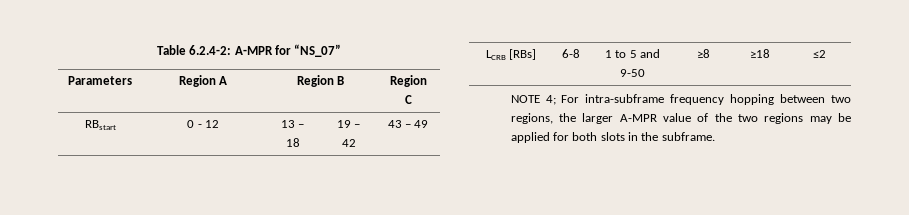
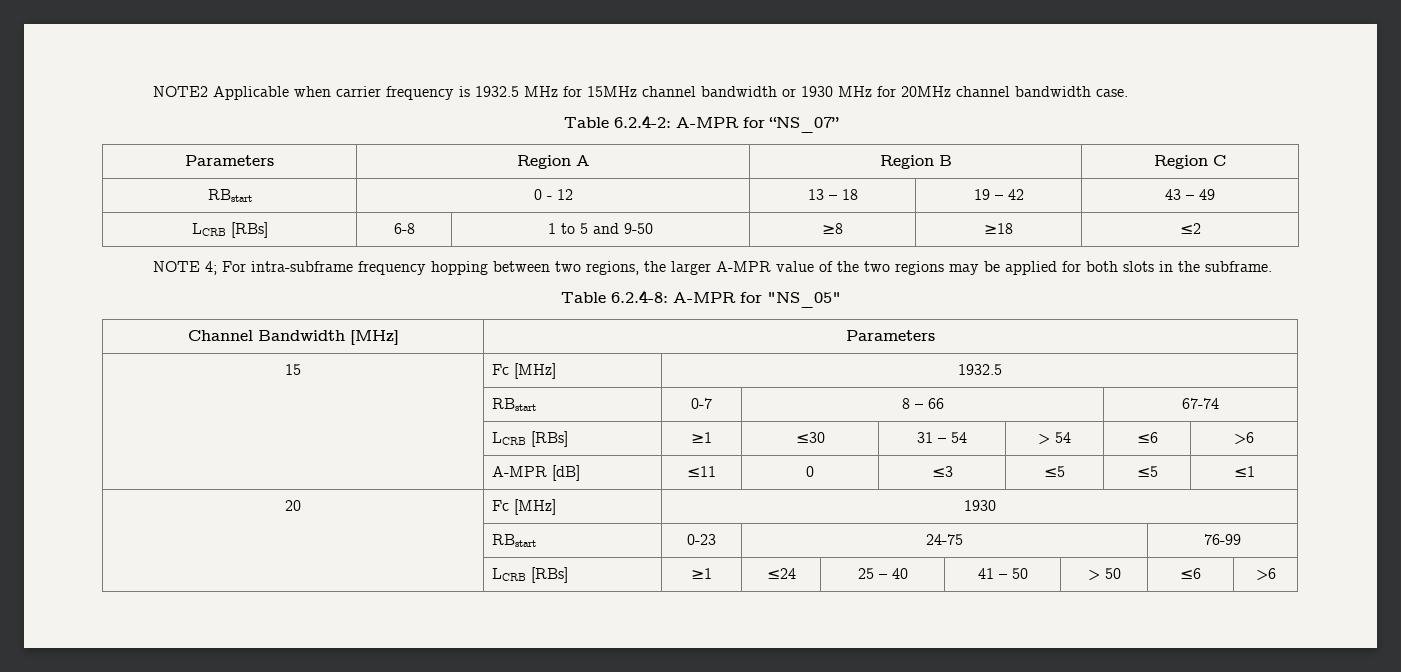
+ NOTE2 Applicable when carrier frequency is 1932.5 MHz for 15MHz channel bandwidth or 1930 MHz for 20MHz channel bandwidth case.
+ Table 6.2.4-8: A-MPR for "NS_05"
+ Channel Bandwidth [MHz] | Parameters
+ 15 | Fc [MHz] | 1932.5
+ | RBstart | 0-7 | 8 – 66 | 67-74
+ | LCRB [RBs] | ≥1 | ≤30 | 31 – 54 | > 54 | ≤6 | >6
+ | A-MPR [dB] | ≤11 | 0 | ≤3 | ≤5 | ≤5 | ≤1
+ 20 | Fc [MHz] | 1930
+ | RBstart | 0-23 | 24-75 | 76-99
+ | LCRB [RBs] | ≥1 | ≤24 | 25 – 40 | 41 – 50 | > 50 | ≤6 | >6

